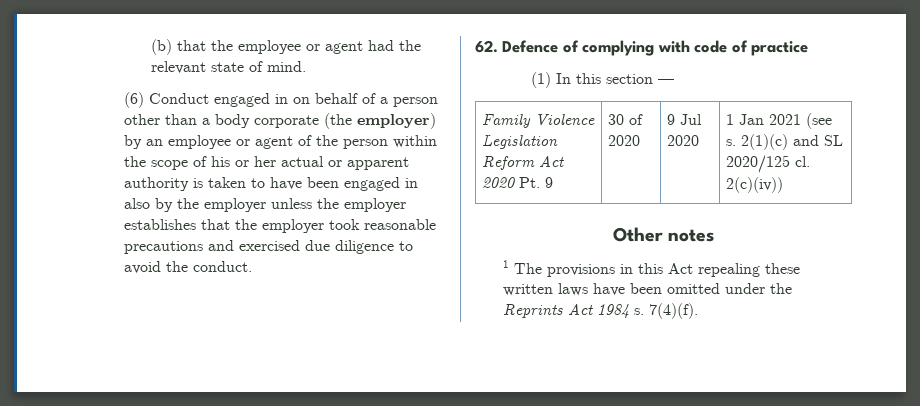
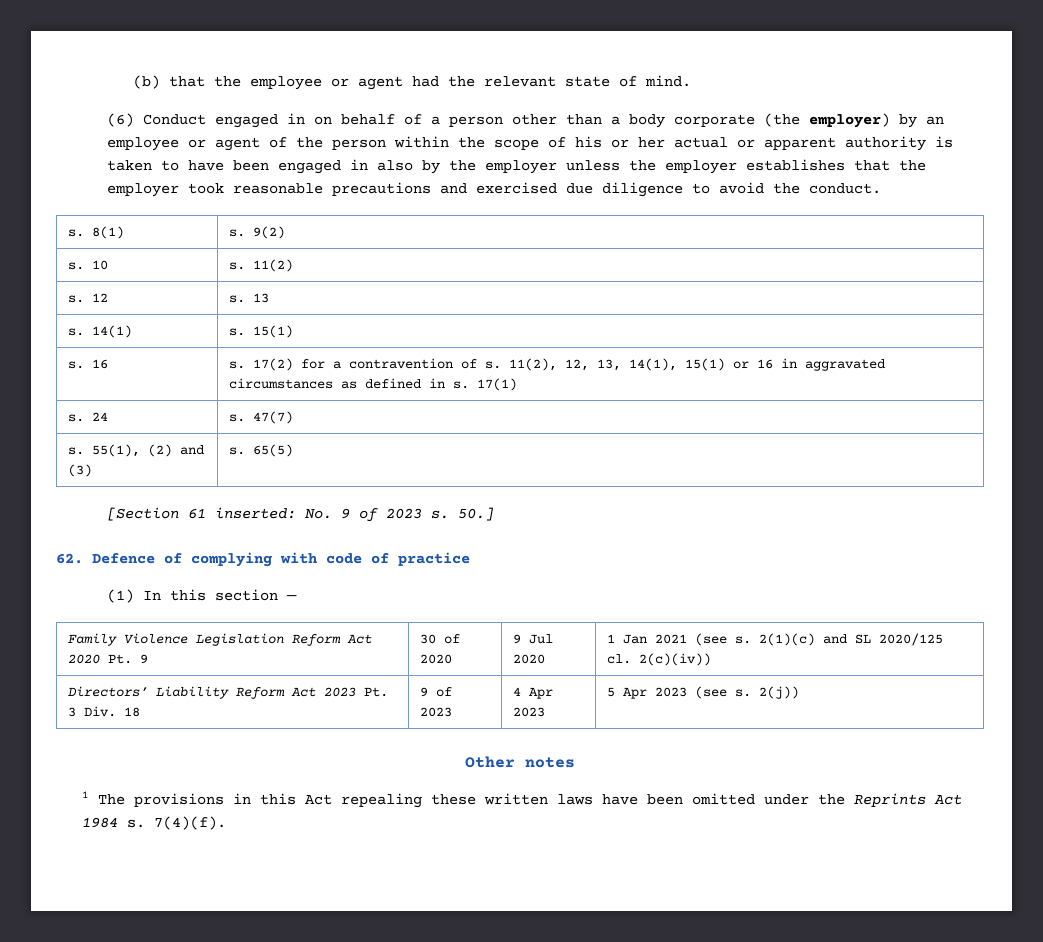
+ s. 8(1) | s. 9(2)
+ s. 10 | s. 11(2)
+ s. 12 | s. 13
+ s. 14(1) | s. 15(1)
+ s. 16 | s. 17(2) for a contravention of s. 11(2), 12, 13, 14(1), 15(1) or 16 in aggravated circumstances as defined in s. 17(1)
+ s. 24 | s. 47(7)
+ s. 55(1), (2) and (3) | s. 65(5)
+ [Section 61 inserted: No. 9 of 2023 s. 50.]
+ Directors’ Liability Reform Act 2023 Pt. 3 Div. 18 | 9 of 2023 | 4 Apr 2023 | 5 Apr 2023 (see s. 2(j))

